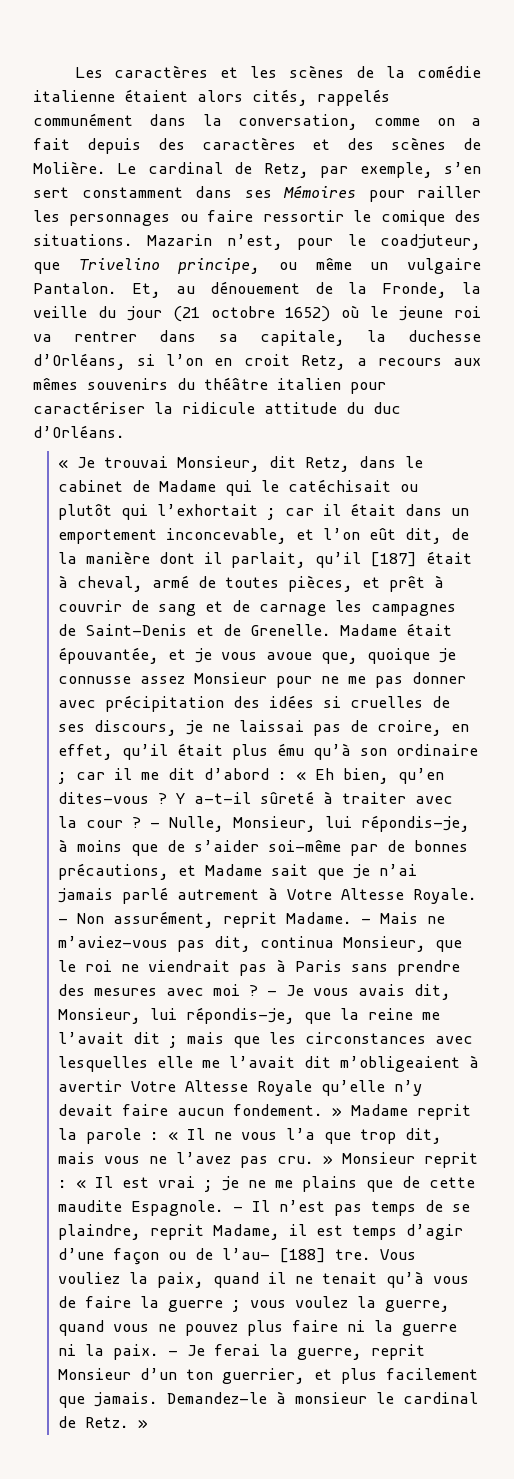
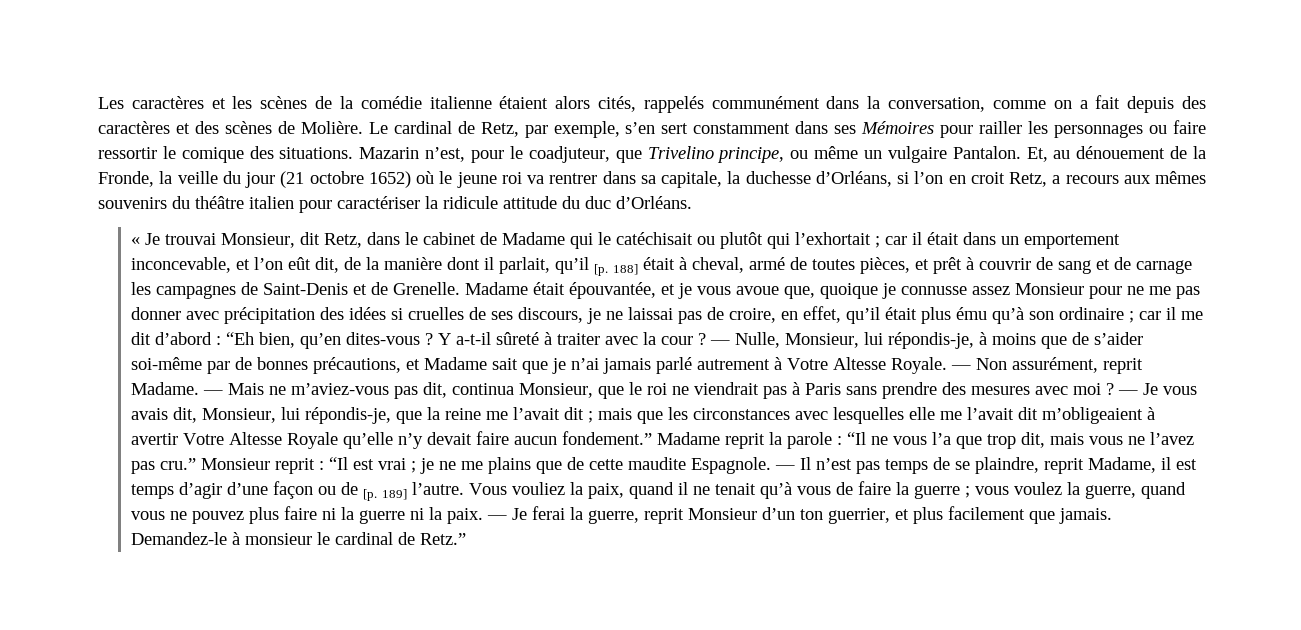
- « Je trouvai Monsieur, dit Retz, dans le cabinet de Madame qui le catéchisait ou plutôt qui l’exhortait ; car il était dans un emportement inconcevable, et l’on eût dit, de la manière dont il parlait, qu’il [187] était à cheval, armé de toutes pièces, et prêt à couvrir de sang et de carnage les campagnes de Saint-Denis et de Grenelle.
+ « Je trouvai Monsieur, dit Retz, dans le cabinet de Madame qui le catéchisait ou plutôt qui l’exhortait ; car il était dans un emportement inconcevable, et l’on eût dit, de la manière dont il parlait, qu’il [p. 188] était à cheval, armé de toutes pièces, et prêt à couvrir de sang et de carnage les campagnes de Saint-Denis et de Grenelle.
- Madame était épouvantée, et je vous avoue que, quoique je connusse assez Monsieur pour ne me pas donner avec précipitation des idées si cruelles de ses discours, je ne laissai pas de croire, en effet, qu’il était plus ému qu’à son ordinaire ; car il me dit d’abord : « Eh bien, qu’en dites-vous ?
+ Madame était épouvantée, et je vous avoue que, quoique je connusse assez Monsieur pour ne me pas donner avec précipitation des idées si cruelles de ses discours, je ne laissai pas de croire, en effet, qu’il était plus ému qu’à son ordinaire ; car il me dit d’abord : “Eh bien, qu’en dites-vous ?
- - Nulle, Monsieur, lui répondis-je, à moins que de s’aider soi-même par de bonnes précautions, et Madame sait que je n’ai jamais parlé autrement à Votre Altesse Royale.
+ — Nulle, Monsieur, lui répondis-je, à moins que de s’aider soi-même par de bonnes précautions, et Madame sait que je n’ai jamais parlé autrement à Votre Altesse Royale.
- - Non assurément, reprit Madame.
+ — Non assurément, reprit Madame.
- - Mais ne m’aviez-vous pas dit, continua Monsieur, que le roi ne viendrait pas à Paris sans prendre des mesures avec moi ?
+ — Mais ne m’aviez-vous pas dit, continua Monsieur, que le roi ne viendrait pas à Paris sans prendre des mesures avec moi ?
- - Je vous avais dit, Monsieur, lui répondis-je, que la reine me l’avait dit ;
+ — Je vous avais dit, Monsieur, lui répondis-je, que la reine me l’avait dit ;
- mais que les circonstances avec lesquelles elle me l’avait dit m’obligeaient à avertir Votre Altesse Royale qu’elle n’y devait faire aucun fondement. » Madame reprit la parole :
+ mais que les circonstances avec lesquelles elle me l’avait dit m’obligeaient à avertir Votre Altesse Royale qu’elle n’y devait faire aucun fondement.” Madame reprit la parole :
- « Il ne vous l’a que trop dit, mais vous ne l’avez pas cru. » Monsieur reprit :
+ “Il ne vous l’a que trop dit, mais vous ne l’avez pas cru.” Monsieur reprit :
- « Il est vrai ;
+ “Il est vrai ;
- - Il n’est pas temps de se plaindre, reprit Madame, il est temps d’agir d’une façon ou de l’au- [188] tre.
+ — Il n’est pas temps de se plaindre, reprit Madame, il est temps d’agir d’une façon ou de [p. 189] l’autre.
- - Je ferai la guerre, reprit Monsieur d’un ton guerrier, et plus facilement que jamais.
+ — Je ferai la guerre, reprit Monsieur d’un ton guerrier, et plus facilement que jamais.
- Demandez-le à monsieur le cardinal de Retz. »
+ Demandez-le à monsieur le cardinal de Retz.”

